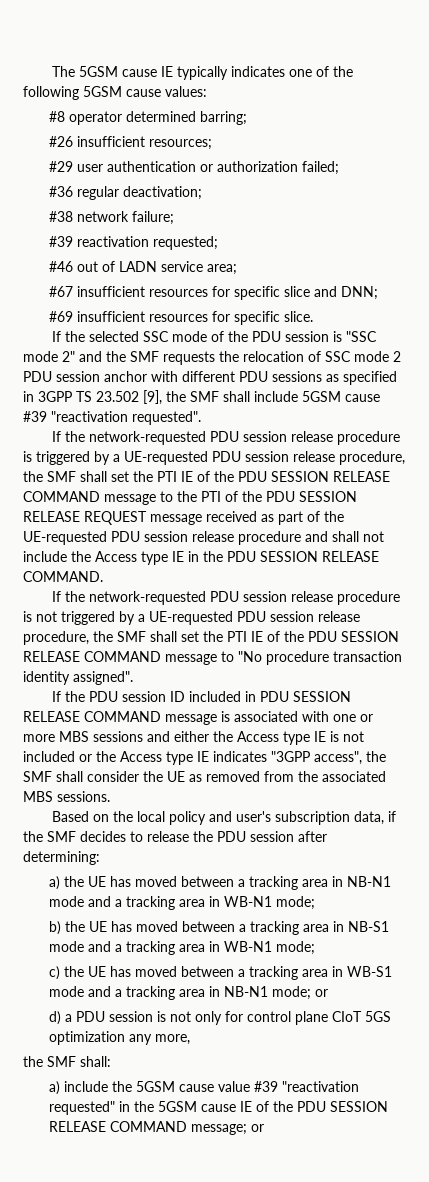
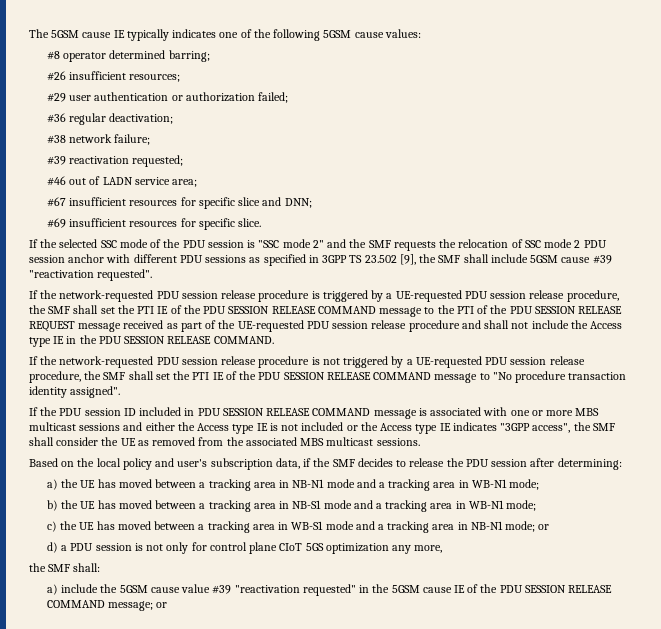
- If the PDU session ID included in PDU SESSION RELEASE COMMAND message is associated with one or more MBS sessions and either the Access type IE is not included or the Access type IE indicates "3GPP access", the SMF shall consider the UE as removed from the associated MBS sessions.
+ If the PDU session ID included in PDU SESSION RELEASE COMMAND message is associated with one or more MBS multicast sessions and either the Access type IE is not included or the Access type IE indicates "3GPP access", the SMF shall consider the UE as removed from the associated MBS multicast sessions.

